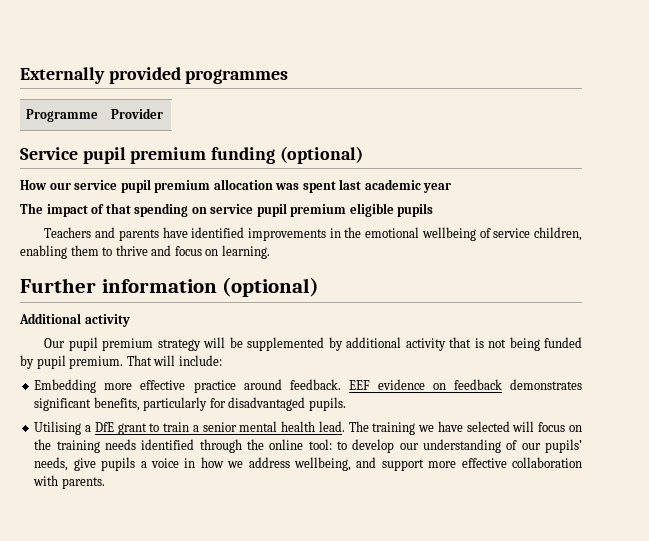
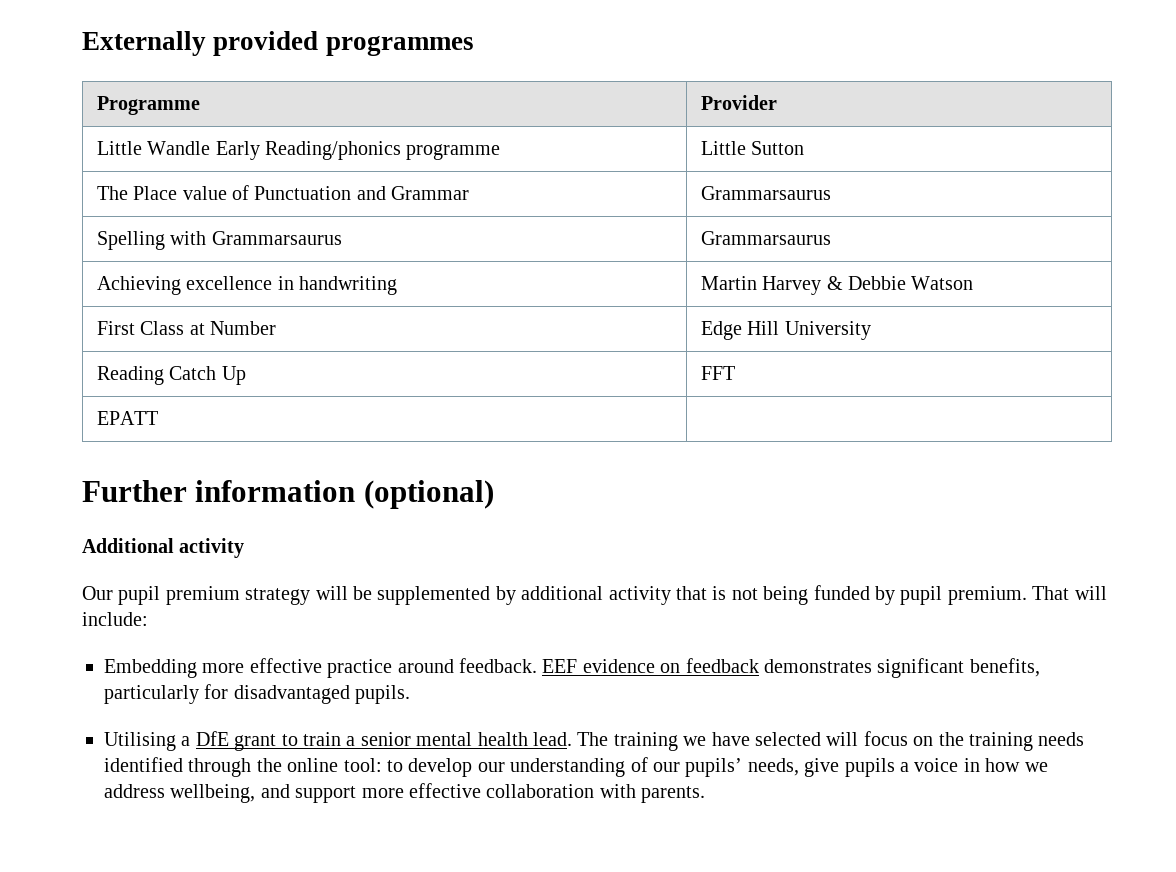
- Service pupil premium funding (optional)
- How our service pupil premium allocation was spent last academic year
- The impact of that spending on service pupil premium eligible pupils
- Teachers and parents have identified improvements in the emotional wellbeing of service children, enabling them to thrive and focus on learning.
+ Little Wandle Early Reading/phonics programme | Little Sutton
+ The Place value of Punctuation and Grammar | Grammarsaurus
+ Spelling with Grammarsaurus | Grammarsaurus
+ Achieving excellence in handwriting | Martin Harvey & Debbie Watson
+ First Class at Number | Edge Hill University
+ Reading Catch Up | FFT
+ EPATT |

